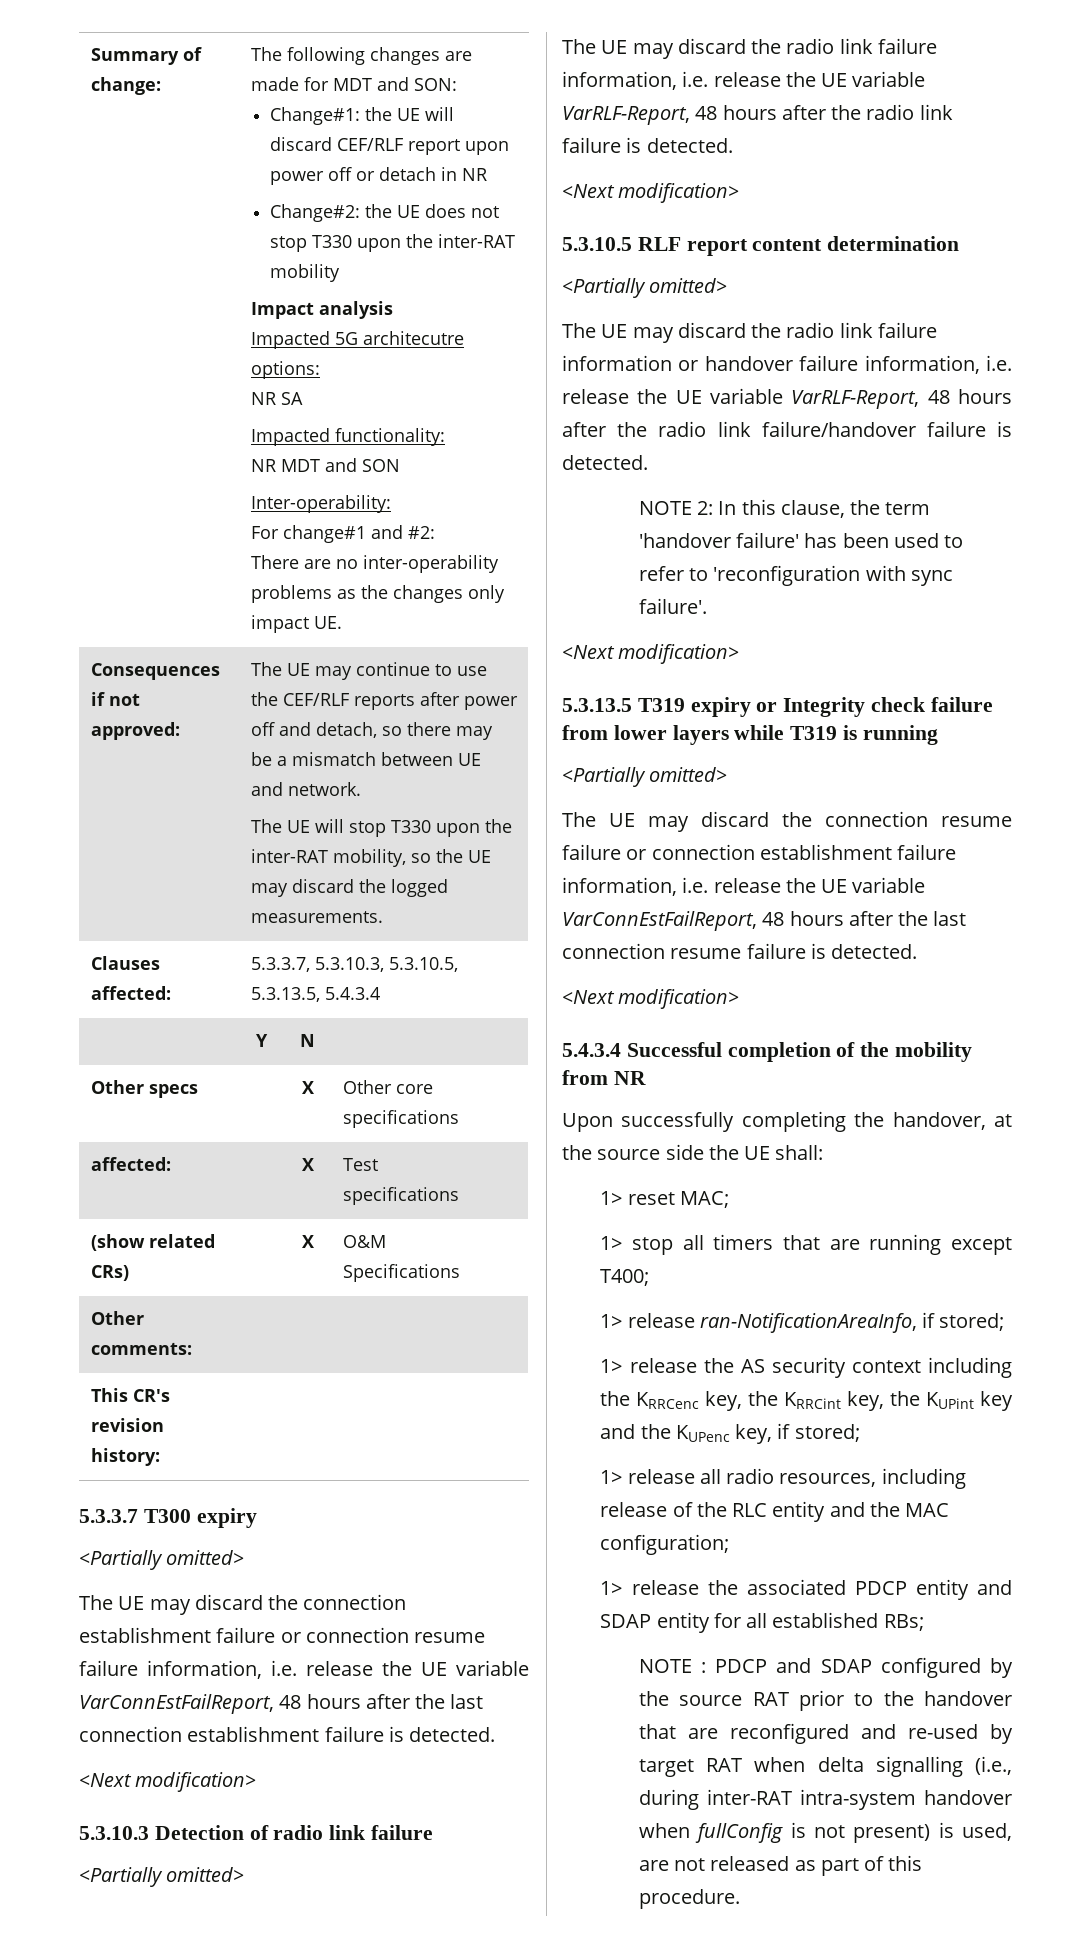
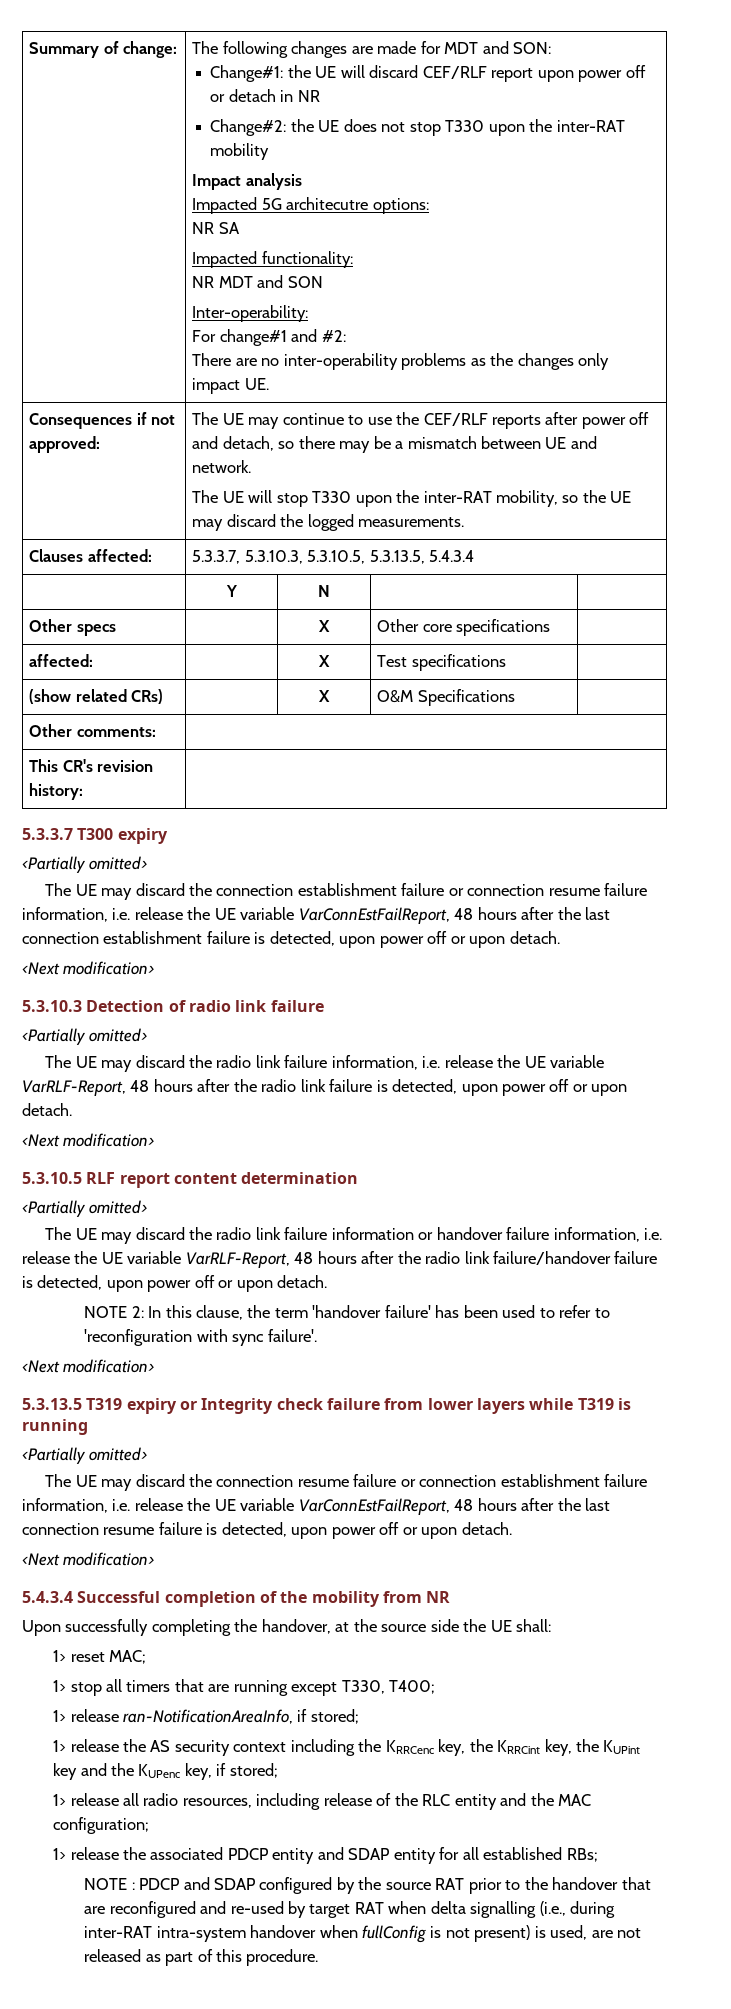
- The UE may discard the connection establishment failure or connection resume failure information, i.e. release the UE variable VarConnEstFailReport, 48 hours after the last connection establishment failure is detected.
+ The UE may discard the connection establishment failure or connection resume failure information, i.e. release the UE variable VarConnEstFailReport, 48 hours after the last connection establishment failure is detected, upon power off or upon detach.
- The UE may discard the radio link failure information, i.e. release the UE variable VarRLF-Report, 48 hours after the radio link failure is detected.
+ The UE may discard the radio link failure information, i.e. release the UE variable VarRLF-Report, 48 hours after the radio link failure is detected, upon power off or upon detach.
- The UE may discard the radio link failure information or handover failure information, i.e. release the UE variable VarRLF-Report, 48 hours after the radio link failure/handover failure is detected.
+ The UE may discard the radio link failure information or handover failure information, i.e. release the UE variable VarRLF-Report, 48 hours after the radio link failure/handover failure is detected, upon power off or upon detach.
- The UE may discard the connection resume failure or connection establishment failure information, i.e. release the UE variable VarConnEstFailReport, 48 hours after the last connection resume failure is detected.
+ The UE may discard the connection resume failure or connection establishment failure information, i.e. release the UE variable VarConnEstFailReport, 48 hours after the last connection resume failure is detected, upon power off or upon detach.
- 1> stop all timers that are running except T400;
+ 1> stop all timers that are running except T330, T400;

